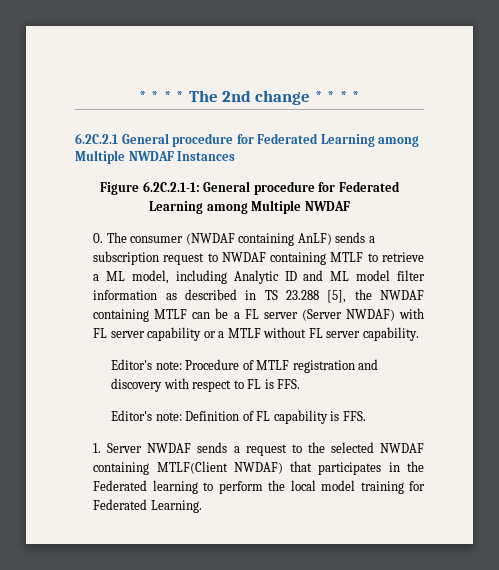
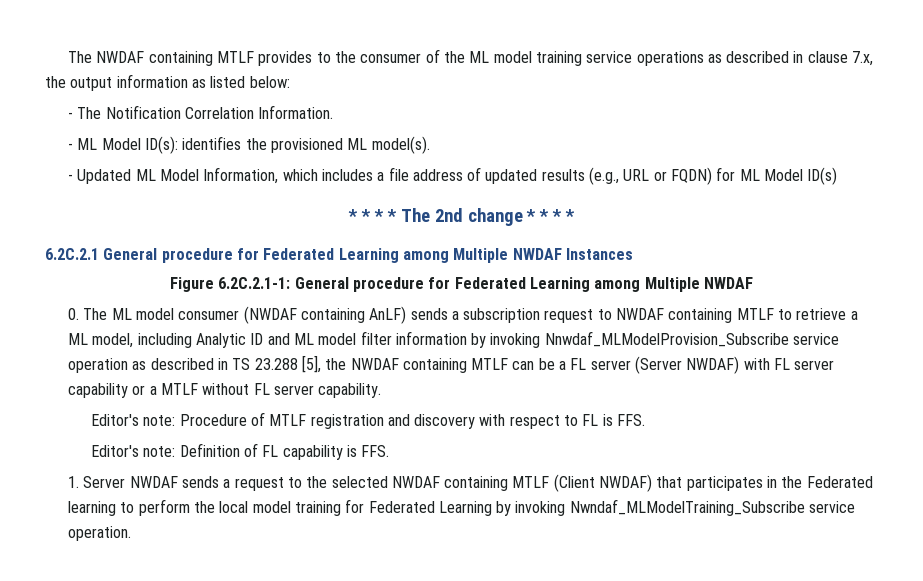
+ The NWDAF containing MTLF provides to the consumer of the ML model training service operations as described in clause 7.x, the output information as listed below:
+ - The Notification Correlation Information.
+ - ML Model ID(s): identifies the provisioned ML model(s).
+ - Updated ML Model Information, which includes a file address of updated results (e.g., URL or FQDN) for ML Model ID(s)
- 0. The consumer (NWDAF containing AnLF) sends a subscription request to NWDAF containing MTLF to retrieve a ML model, including Analytic ID and ML model filter information as described in TS 23.288 [5], the NWDAF containing MTLF can be a FL server (Server NWDAF) with FL server capability or a MTLF without FL server capability.
+ 0. The ML model consumer (NWDAF containing AnLF) sends a subscription request to NWDAF containing MTLF to retrieve a ML model, including Analytic ID and ML model filter information by invoking Nnwdaf_MLModelProvision_Subscribe service operation as described in TS 23.288 [5], the NWDAF containing MTLF can be a FL server (Server NWDAF) with FL server capability or a MTLF without FL server capability.
- 1. Server NWDAF sends a request to the selected NWDAF containing MTLF(Client NWDAF) that participates in the Federated learning to perform the local model training for Federated Learning.
+ 1. Server NWDAF sends a request to the selected NWDAF containing MTLF (Client NWDAF) that participates in the Federated learning to perform the local model training for Federated Learning by invoking Nwndaf_MLModelTraining_Subscribe service operation.

